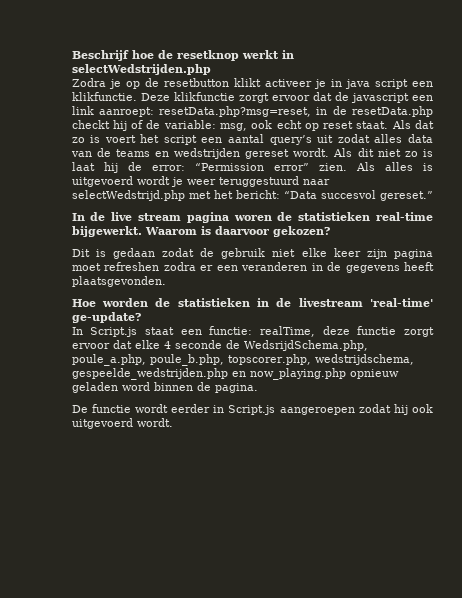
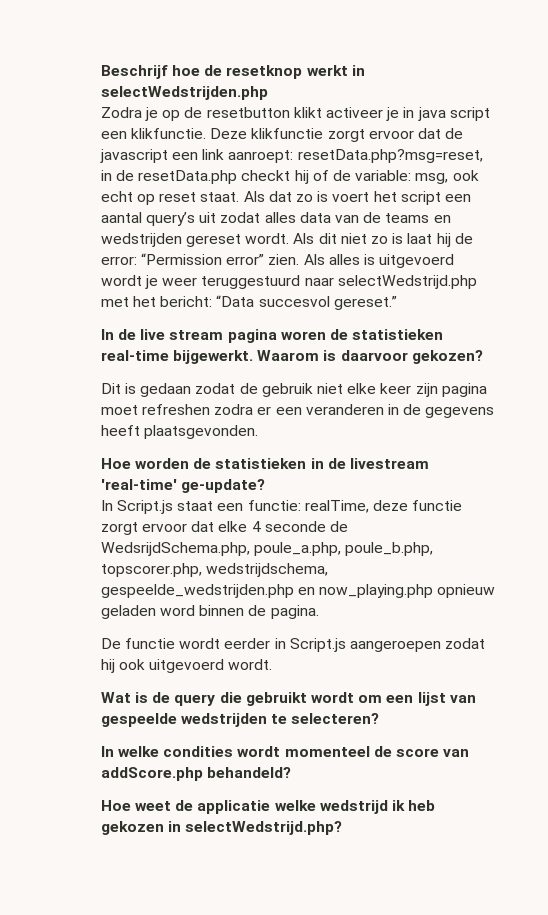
+ Wat is de query die gebruikt wordt om een lijst van gespeelde wedstrijden te selecteren?
+ In welke condities wordt momenteel de score van addScore.php behandeld?
+ Hoe weet de applicatie welke wedstrijd ik heb gekozen in selectWedstrijd.php?

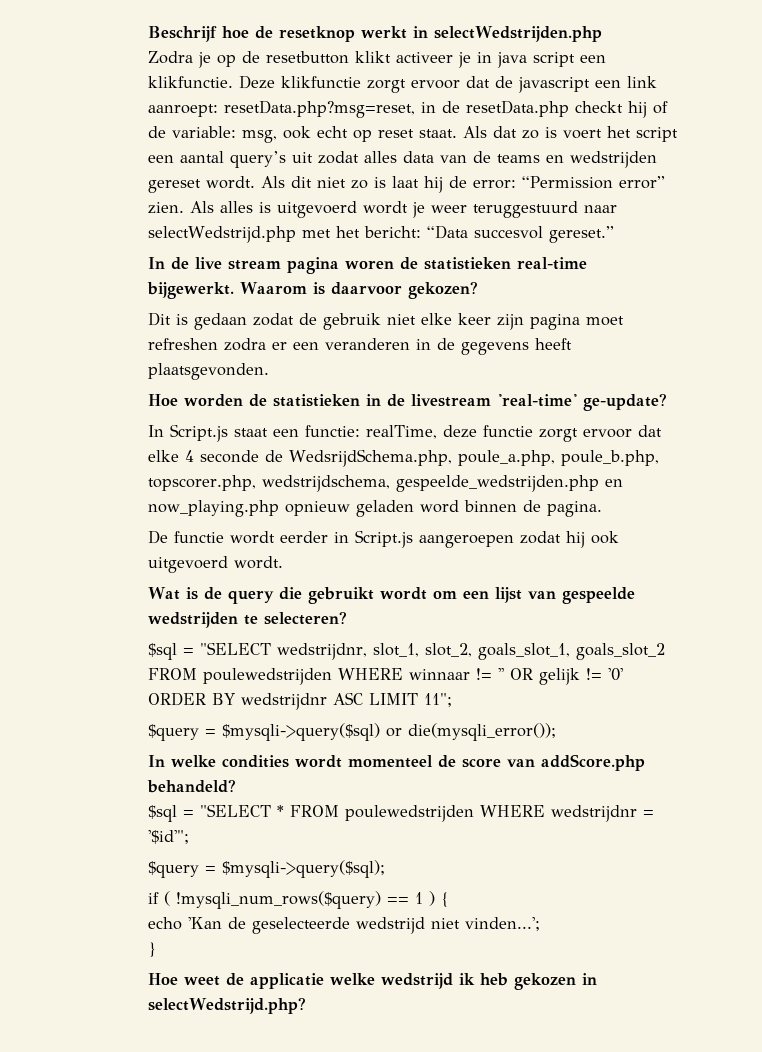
+ $sql = "SELECT wedstrijdnr, slot_1, slot_2, goals_slot_1, goals_slot_2 FROM poulewedstrijden WHERE winnaar != '' OR gelijk != '0' ORDER BY wedstrijdnr ASC LIMIT 11";
+ $query = $mysqli->query($sql) or die(mysqli_error());
+ $sql = "SELECT * FROM poulewedstrijden WHERE wedstrijdnr = '$id'";
+ $query = $mysqli->query($sql);
+ if ( !mysqli_num_rows($query) == 1 ) {
+ echo 'Kan de geselecteerde wedstrijd niet vinden...';
+ }

